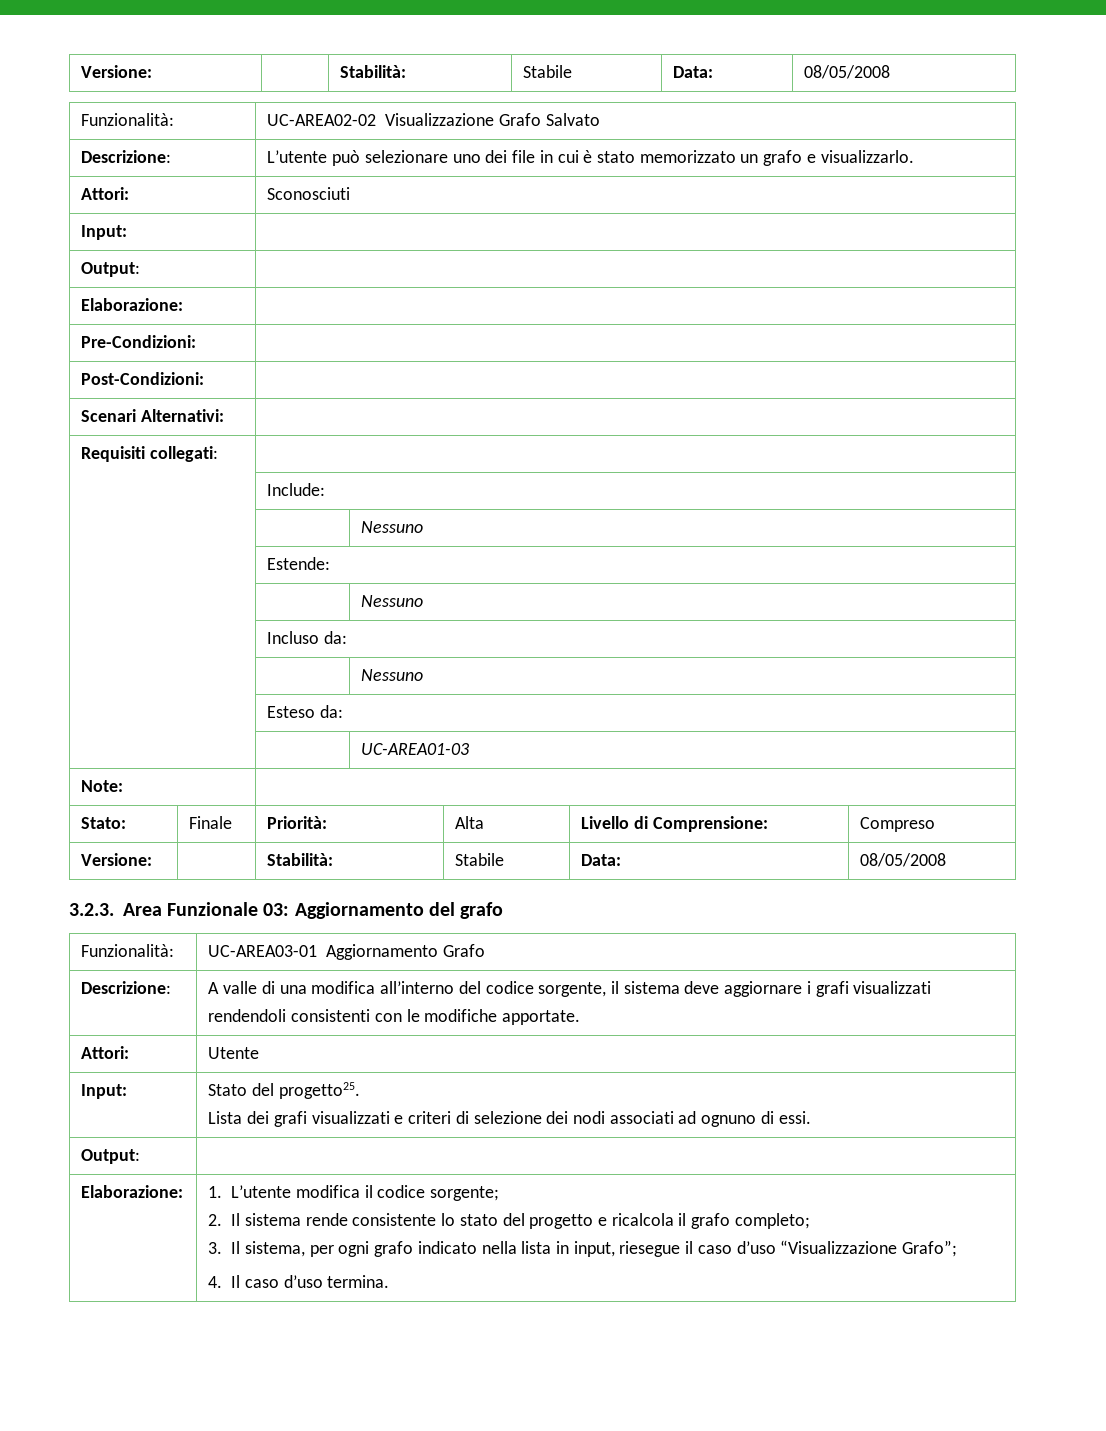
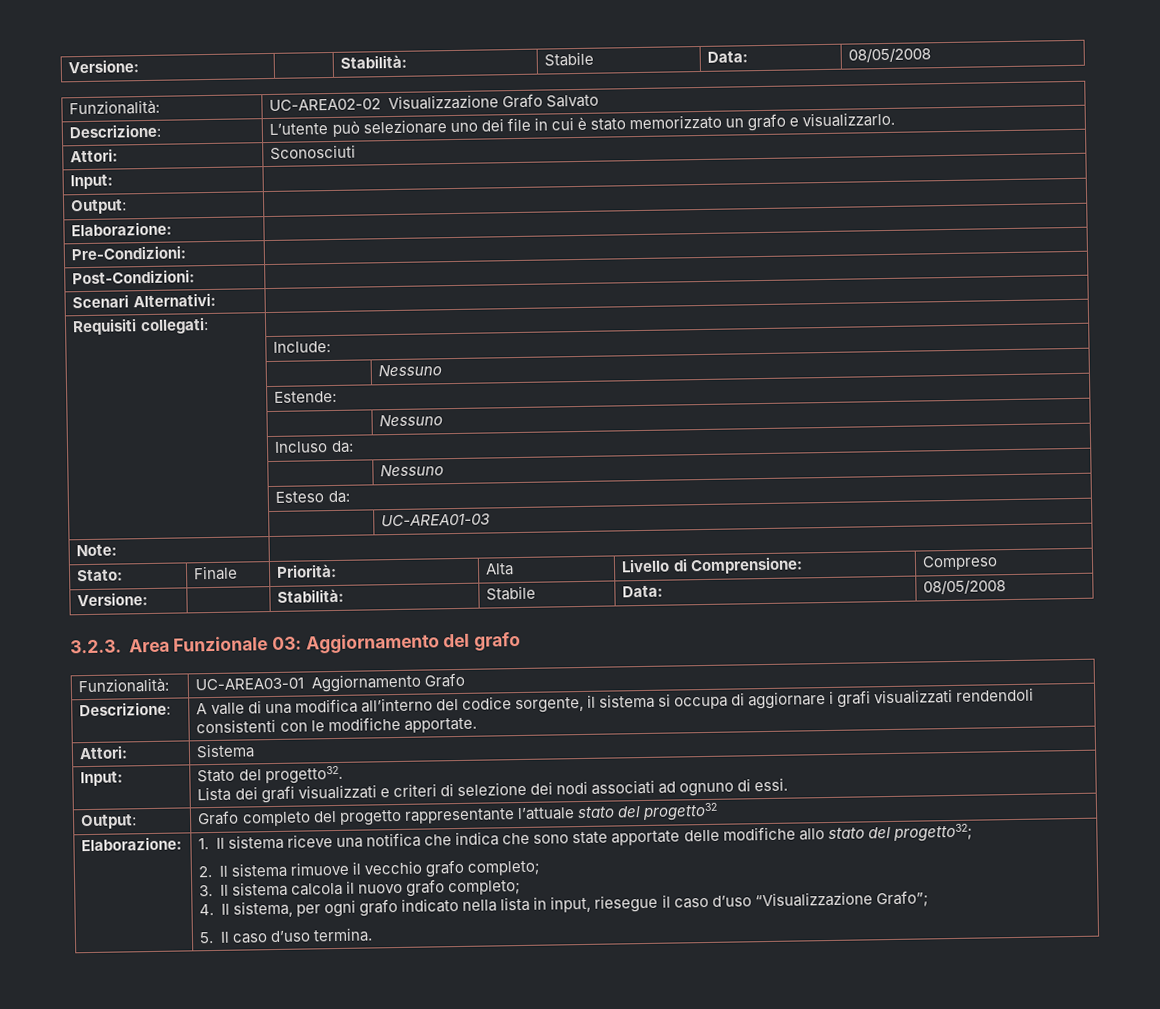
- Descrizione: | A valle di una modifica all’interno del codice sorgente, il sistema deve aggiornare i grafi visualizzati rendendoli consistenti con le modifiche apportate.
+ Descrizione: | A valle di una modifica all’interno del codice sorgente, il sistema si occupa di aggiornare i grafi visualizzati rendendoli consistenti con le modifiche apportate.
- Attori: | Utente
+ Attori: | Sistema
- Input: | Stato del progetto25.
+ Input: | Stato del progetto32.
  Lista dei grafi visualizzati e criteri di selezione dei nodi associati ad ognuno di essi.
- Output: |
- Elaborazione: | 1. L’utente modifica il codice sorgente;
- 2. Il sistema rende consistente lo stato del progetto e ricalcola il grafo completo;
- 3. Il sistema, per ogni grafo indicato nella lista in input, riesegue il caso d’uso “Visualizzazione Grafo”;
+ Output: | Grafo completo del progetto rappresentante l’attuale stato del progetto32
+ Elaborazione: | 1. Il sistema riceve una notifica che indica che sono state apportate delle modifiche allo stato del progetto32;
+ 2. Il sistema rimuove il vecchio grafo completo;
+ 3. Il sistema calcola il nuovo grafo completo;
+ 4. Il sistema, per ogni grafo indicato nella lista in input, riesegue il caso d’uso “Visualizzazione Grafo”;
- 4. Il caso d’uso termina.
+ 5. Il caso d’uso termina.

